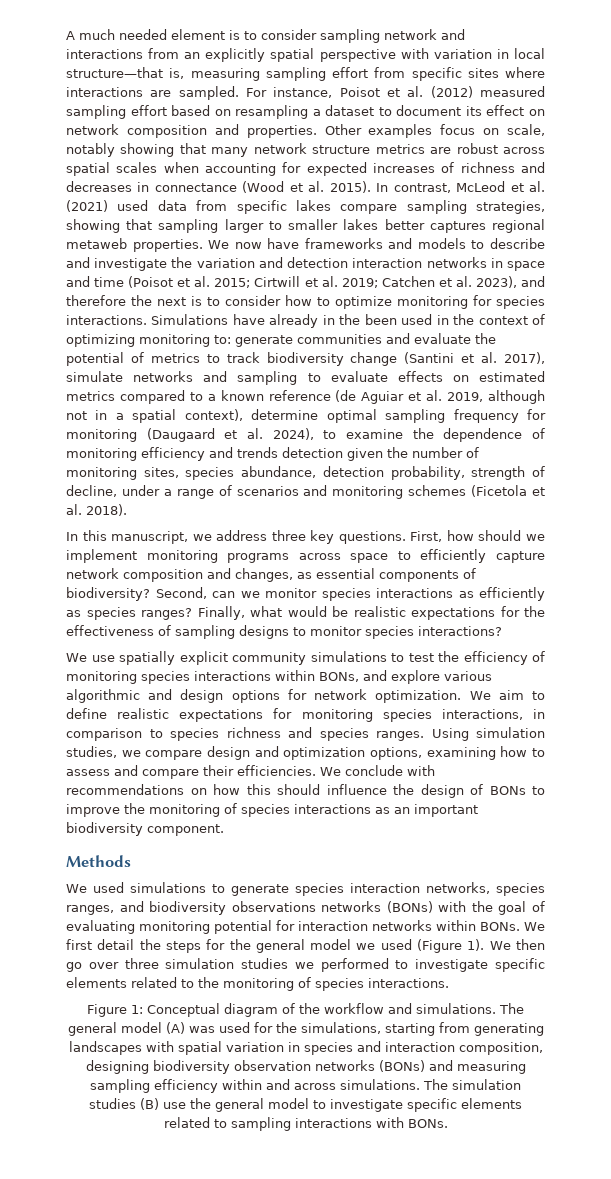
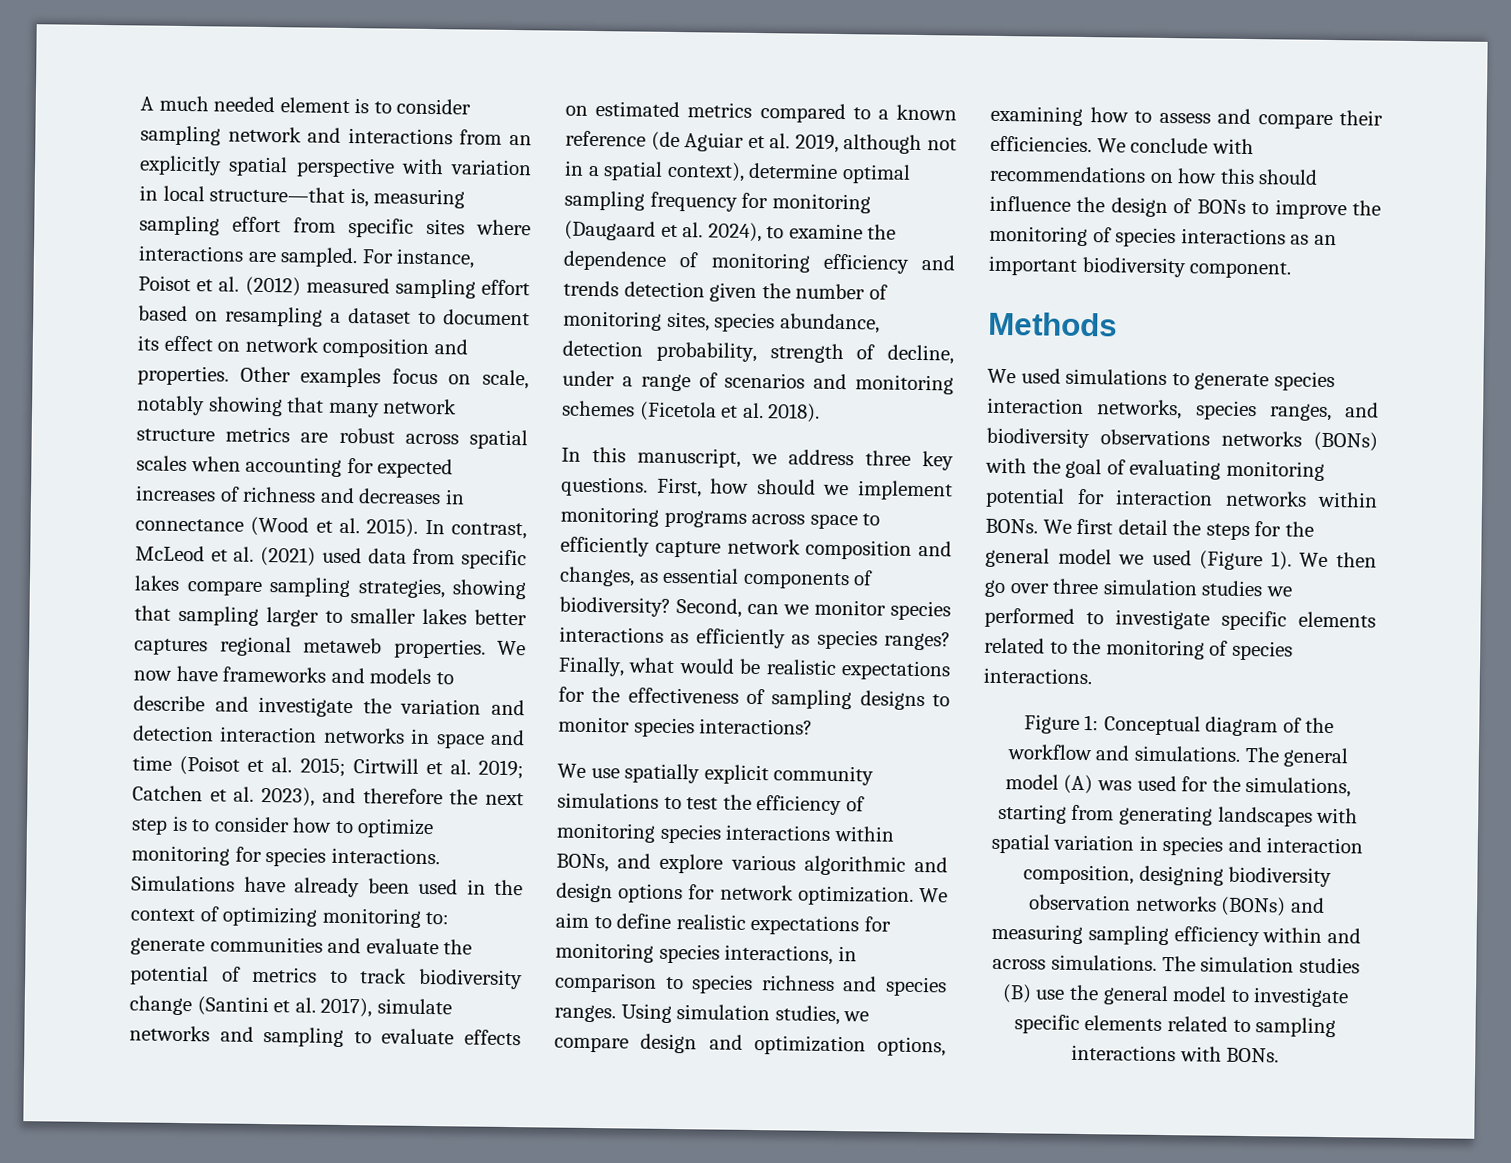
- We now have frameworks and models to describe and investigate the variation and detection interaction networks in space and time (Poisot et al. 2015; Cirtwill et al. 2019; Catchen et al. 2023), and therefore the next is to consider how to optimize monitoring for species interactions.
+ We now have frameworks and models to describe and investigate the variation and detection interaction networks in space and time (Poisot et al. 2015; Cirtwill et al. 2019; Catchen et al. 2023), and therefore the next step is to consider how to optimize monitoring for species interactions.
- Simulations have already in the been used in the context of optimizing monitoring to:
+ Simulations have already been used in the context of optimizing monitoring to:

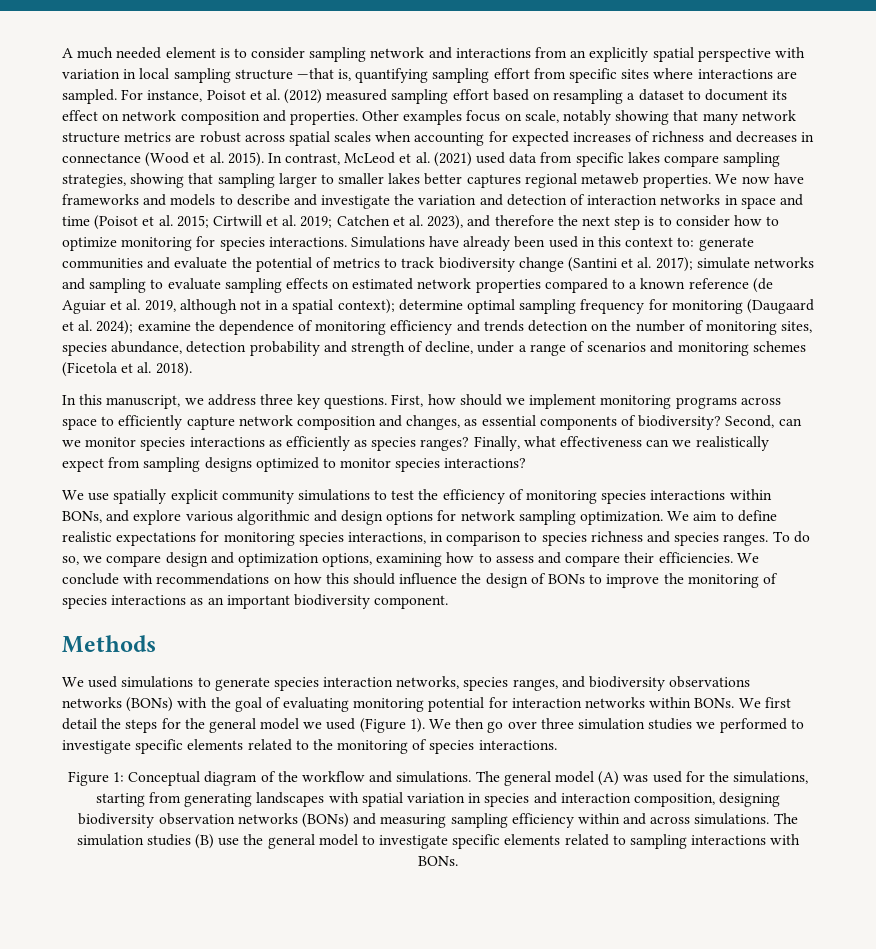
- A much needed element is to consider sampling network and interactions from an explicitly spatial perspective with variation in local structure—that is, measuring sampling effort from specific sites where interactions are sampled.
+ A much needed element is to consider sampling network and interactions from an explicitly spatial perspective with variation in local sampling structure —that is, quantifying sampling effort from specific sites where interactions are sampled.
- We now have frameworks and models to describe and investigate the variation and detection interaction networks in space and time (Poisot et al. 2015; Cirtwill et al. 2019; Catchen et al. 2023), and therefore the next step is to consider how to optimize monitoring for species interactions.
+ We now have frameworks and models to describe and investigate the variation and detection of interaction networks in space and time (Poisot et al. 2015; Cirtwill et al. 2019; Catchen et al. 2023), and therefore the next step is to consider how to optimize monitoring for species interactions.
- Simulations have already been used in the context of optimizing monitoring to:
+ Simulations have already been used in this context to:
- generate communities and evaluate the potential of metrics to track biodiversity change (Santini et al. 2017), simulate networks and sampling to evaluate effects on estimated metrics compared to a known reference (de Aguiar et al. 2019, although not in a spatial context), determine optimal sampling frequency for monitoring (Daugaard et al. 2024), to examine the dependence of monitoring efficiency and trends detection given the number of monitoring sites, species abundance, detection probability, strength of decline, under a range of scenarios and monitoring schemes (Ficetola et al. 2018).
+ generate communities and evaluate the potential of metrics to track biodiversity change (Santini et al. 2017); simulate networks and sampling to evaluate sampling effects on estimated network properties compared to a known reference (de Aguiar et al. 2019, although not in a spatial context); determine optimal sampling frequency for monitoring (Daugaard et al. 2024); examine the dependence of monitoring efficiency and trends detection on the number of monitoring sites, species abundance, detection probability and strength of decline, under a range of scenarios and monitoring schemes (Ficetola et al. 2018).
- Finally, what would be realistic expectations for the effectiveness of sampling designs to monitor species interactions?
+ Finally, what effectiveness can we realistically expect from sampling designs optimized to monitor species interactions?
- We use spatially explicit community simulations to test the efficiency of monitoring species interactions within BONs, and explore various algorithmic and design options for network optimization.
+ We use spatially explicit community simulations to test the efficiency of monitoring species interactions within BONs, and explore various algorithmic and design options for network sampling optimization.
- Using simulation studies, we compare design and optimization options, examining how to assess and compare their efficiencies.
+ To do so, we compare design and optimization options, examining how to assess and compare their efficiencies.

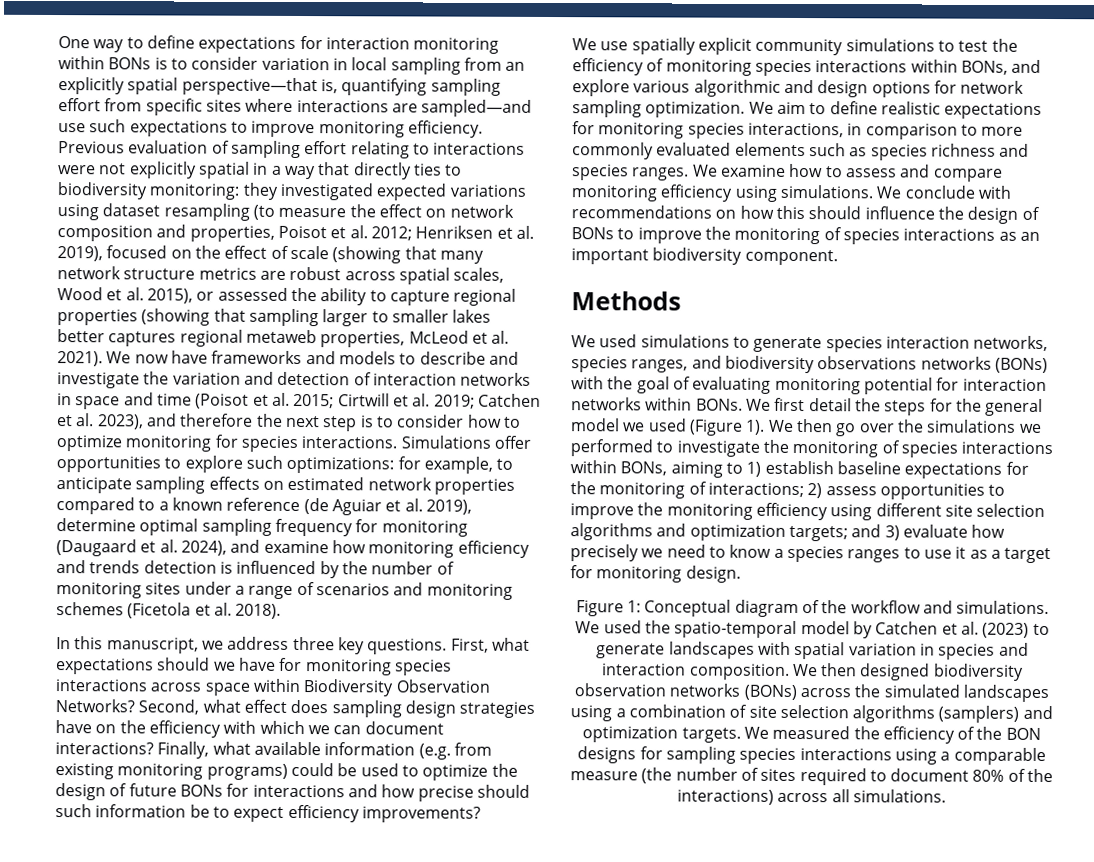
- A much needed element is to consider sampling network and interactions from an explicitly spatial perspective with variation in local sampling structure —that is, quantifying sampling effort from specific sites where interactions are sampled. For instance, Poisot et al. (2012) measured sampling effort based on resampling a dataset to document its effect on network composition and properties. Other examples focus on scale, notably showing that many network structure metrics are robust across spatial scales when accounting for expected increases of richness and decreases in connectance (Wood et al. 2015). In contrast, McLeod et al. (2021) used data from specific lakes compare sampling strategies, showing that sampling larger to smaller lakes better captures regional metaweb properties.
+ One way to define expectations for interaction monitoring within BONs is to consider variation in local sampling from an explicitly spatial perspective—that is, quantifying sampling effort from specific sites where interactions are sampled—and use such expectations to improve monitoring efficiency. Previous evaluation of sampling effort relating to interactions were not explicitly spatial in a way that directly ties to biodiversity monitoring: they investigated expected variations using dataset resampling (to measure the effect on network composition and properties, Poisot et al. 2012; Henriksen et al. 2019), focused on the effect of scale (showing that many network structure metrics are robust across spatial scales, Wood et al. 2015), or assessed the ability to capture regional properties (showing that sampling larger to smaller lakes better captures regional metaweb properties, McLeod et al. 2021).
- Simulations have already been used in this context to: generate communities and evaluate the potential of metrics to track biodiversity change (Santini et al. 2017); simulate networks and sampling to evaluate sampling effects on estimated network properties compared to a known reference (de Aguiar et al. 2019, although not in a spatial context); determine optimal sampling frequency for monitoring (Daugaard et al. 2024); examine the dependence of monitoring efficiency and trends detection on the number of monitoring sites, species abundance, detection probability and strength of decline, under a range of scenarios and monitoring schemes (Ficetola et al. 2018).
+ Simulations offer opportunities to explore such optimizations: for example, to anticipate sampling effects on estimated network properties compared to a known reference (de Aguiar et al. 2019), determine optimal sampling frequency for monitoring (Daugaard et al. 2024), and examine how monitoring efficiency and trends detection is influenced by the number of monitoring sites under a range of scenarios and monitoring schemes (Ficetola et al. 2018).
- First, how should we implement monitoring programs across space to efficiently capture network composition and changes, as essential components of biodiversity? Second, can we monitor species interactions as efficiently as species ranges? Finally, what effectiveness can we realistically expect from sampling designs optimized to monitor species interactions?
+ First, what expectations should we have for monitoring species interactions across space within Biodiversity Observation Networks? Second, what effect does sampling design strategies have on the efficiency with which we can document interactions? Finally, what available information (e.g. from existing monitoring programs) could be used to optimize the design of future BONs for interactions and how precise should such information be to expect efficiency improvements?
- We aim to define realistic expectations for monitoring species interactions, in comparison to species richness and species ranges.
+ We aim to define realistic expectations for monitoring species interactions, in comparison to more commonly evaluated elements such as species richness and species ranges.
- To do so, we compare design and optimization options, examining how to assess and compare their efficiencies.
+ We examine how to assess and compare monitoring efficiency using simulations.
- We then go over three simulation studies we performed to investigate specific elements related to the monitoring of species interactions.
+ We then go over the simulations we performed to investigate the monitoring of species interactions within BONs, aiming to 1) establish baseline expectations for the monitoring of interactions; 2) assess opportunities to improve the monitoring efficiency using different site selection algorithms and optimization targets; and 3) evaluate how precisely we need to know a species ranges to use it as a target for monitoring design.
- The general model (A) was used for the simulations, starting from generating landscapes with spatial variation in species and interaction composition, designing biodiversity observation networks (BONs) and measuring sampling efficiency within and across simulations. The simulation studies (B) use the general model to investigate specific elements related to sampling interactions with BONs.
+ We used the spatio-temporal model by Catchen et al. (2023) to generate landscapes with spatial variation in species and interaction composition. We then designed biodiversity observation networks (BONs) across the simulated landscapes using a combination of site selection algorithms (samplers) and optimization targets. We measured the efficiency of the BON designs for sampling species interactions using a comparable measure (the number of sites required to document 80% of the interactions) across all simulations.

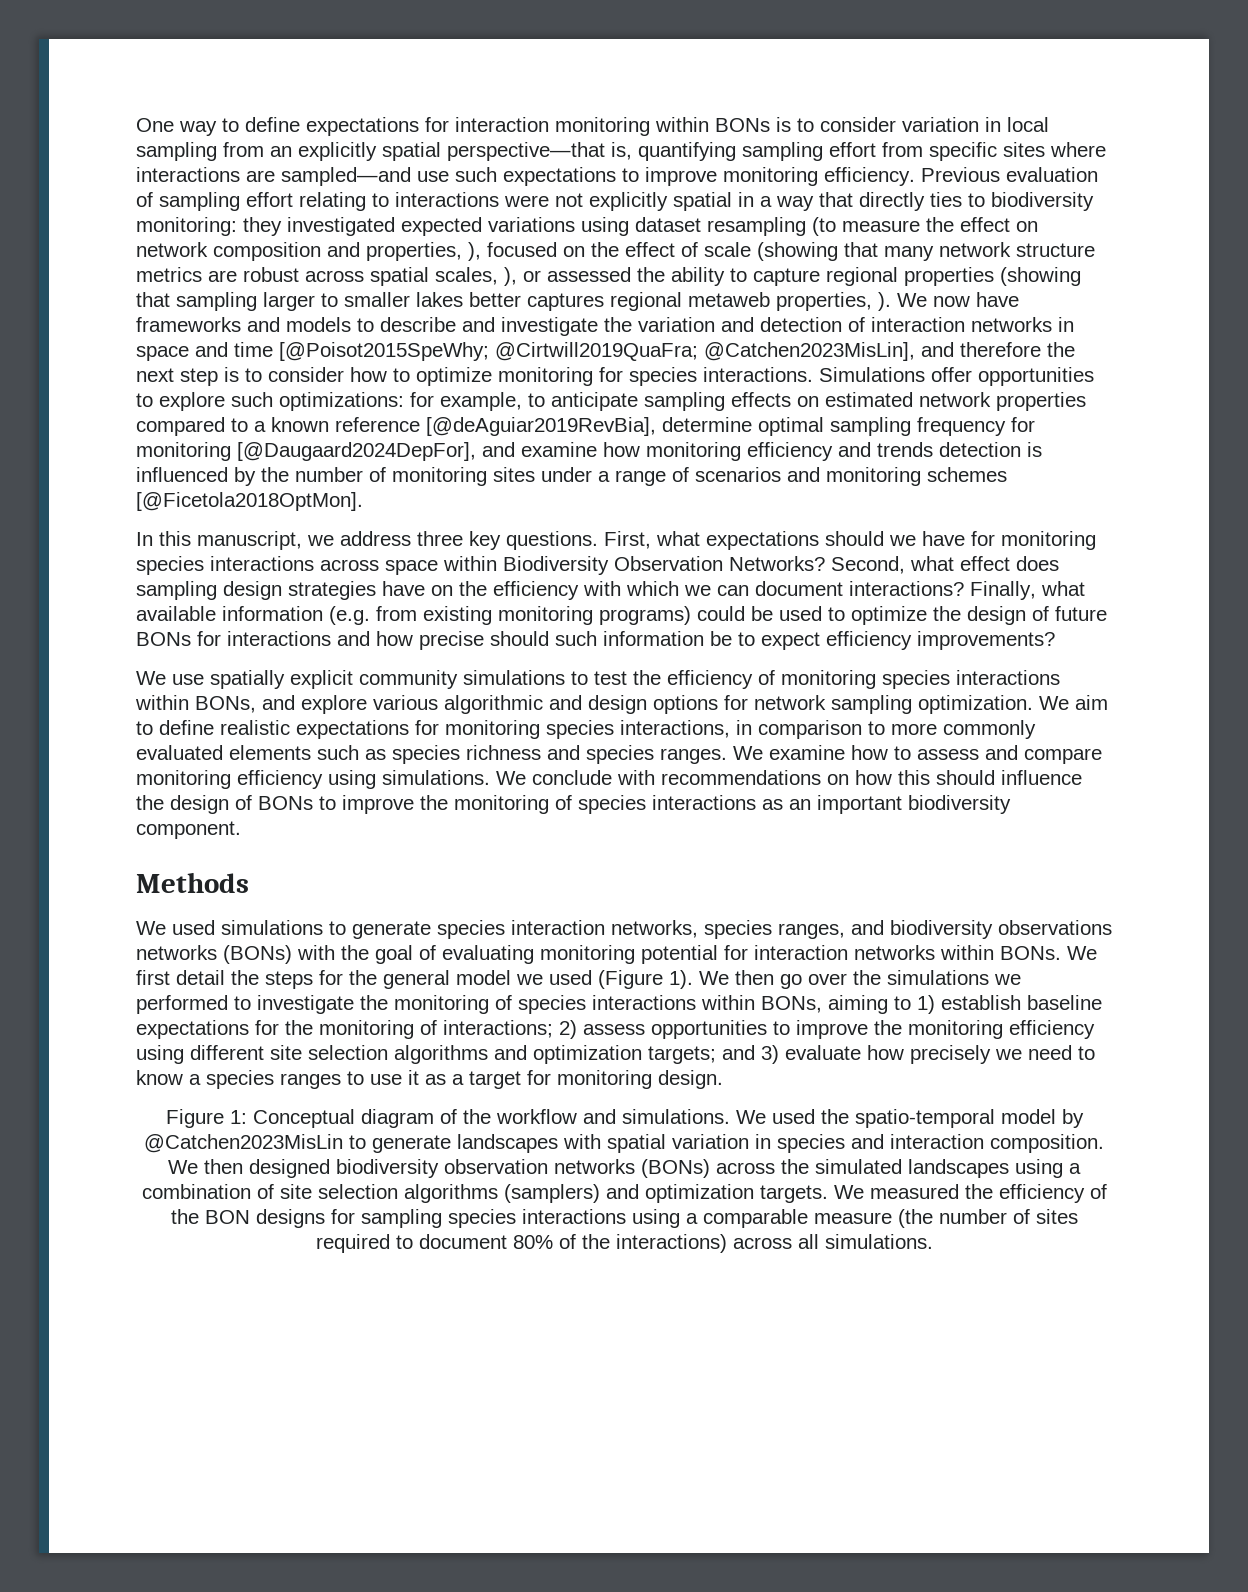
- they investigated expected variations using dataset resampling (to measure the effect on network composition and properties, Poisot et al. 2012; Henriksen et al. 2019), focused on the effect of scale (showing that many network structure metrics are robust across spatial scales, Wood et al. 2015), or assessed the ability to capture regional properties (showing that sampling larger to smaller lakes better captures regional metaweb properties, McLeod et al. 2021).
+ they investigated expected variations using dataset resampling (to measure the effect on network composition and properties, ), focused on the effect of scale (showing that many network structure metrics are robust across spatial scales, ), or assessed the ability to capture regional properties (showing that sampling larger to smaller lakes better captures regional metaweb properties, ).
- We now have frameworks and models to describe and investigate the variation and detection of interaction networks in space and time (Poisot et al. 2015; Cirtwill et al. 2019; Catchen et al. 2023), and therefore the next step is to consider how to optimize monitoring for species interactions.
+ We now have frameworks and models to describe and investigate the variation and detection of interaction networks in space and time [@Poisot2015SpeWhy; @Cirtwill2019QuaFra; @Catchen2023MisLin], and therefore the next step is to consider how to optimize monitoring for species interactions.
- Simulations offer opportunities to explore such optimizations: for example, to anticipate sampling effects on estimated network properties compared to a known reference (de Aguiar et al. 2019), determine optimal sampling frequency for monitoring (Daugaard et al. 2024), and examine how monitoring efficiency and trends detection is influenced by the number of monitoring sites under a range of scenarios and monitoring schemes (Ficetola et al. 2018).
+ Simulations offer opportunities to explore such optimizations: for example, to anticipate sampling effects on estimated network properties compared to a known reference [@deAguiar2019RevBia], determine optimal sampling frequency for monitoring [@Daugaard2024DepFor], and examine how monitoring efficiency and trends detection is influenced by the number of monitoring sites under a range of scenarios and monitoring schemes [@Ficetola2018OptMon].
- We used the spatio-temporal model by Catchen et al. (2023) to generate landscapes with spatial variation in species and interaction composition.
+ We used the spatio-temporal model by @Catchen2023MisLin to generate landscapes with spatial variation in species and interaction composition.

